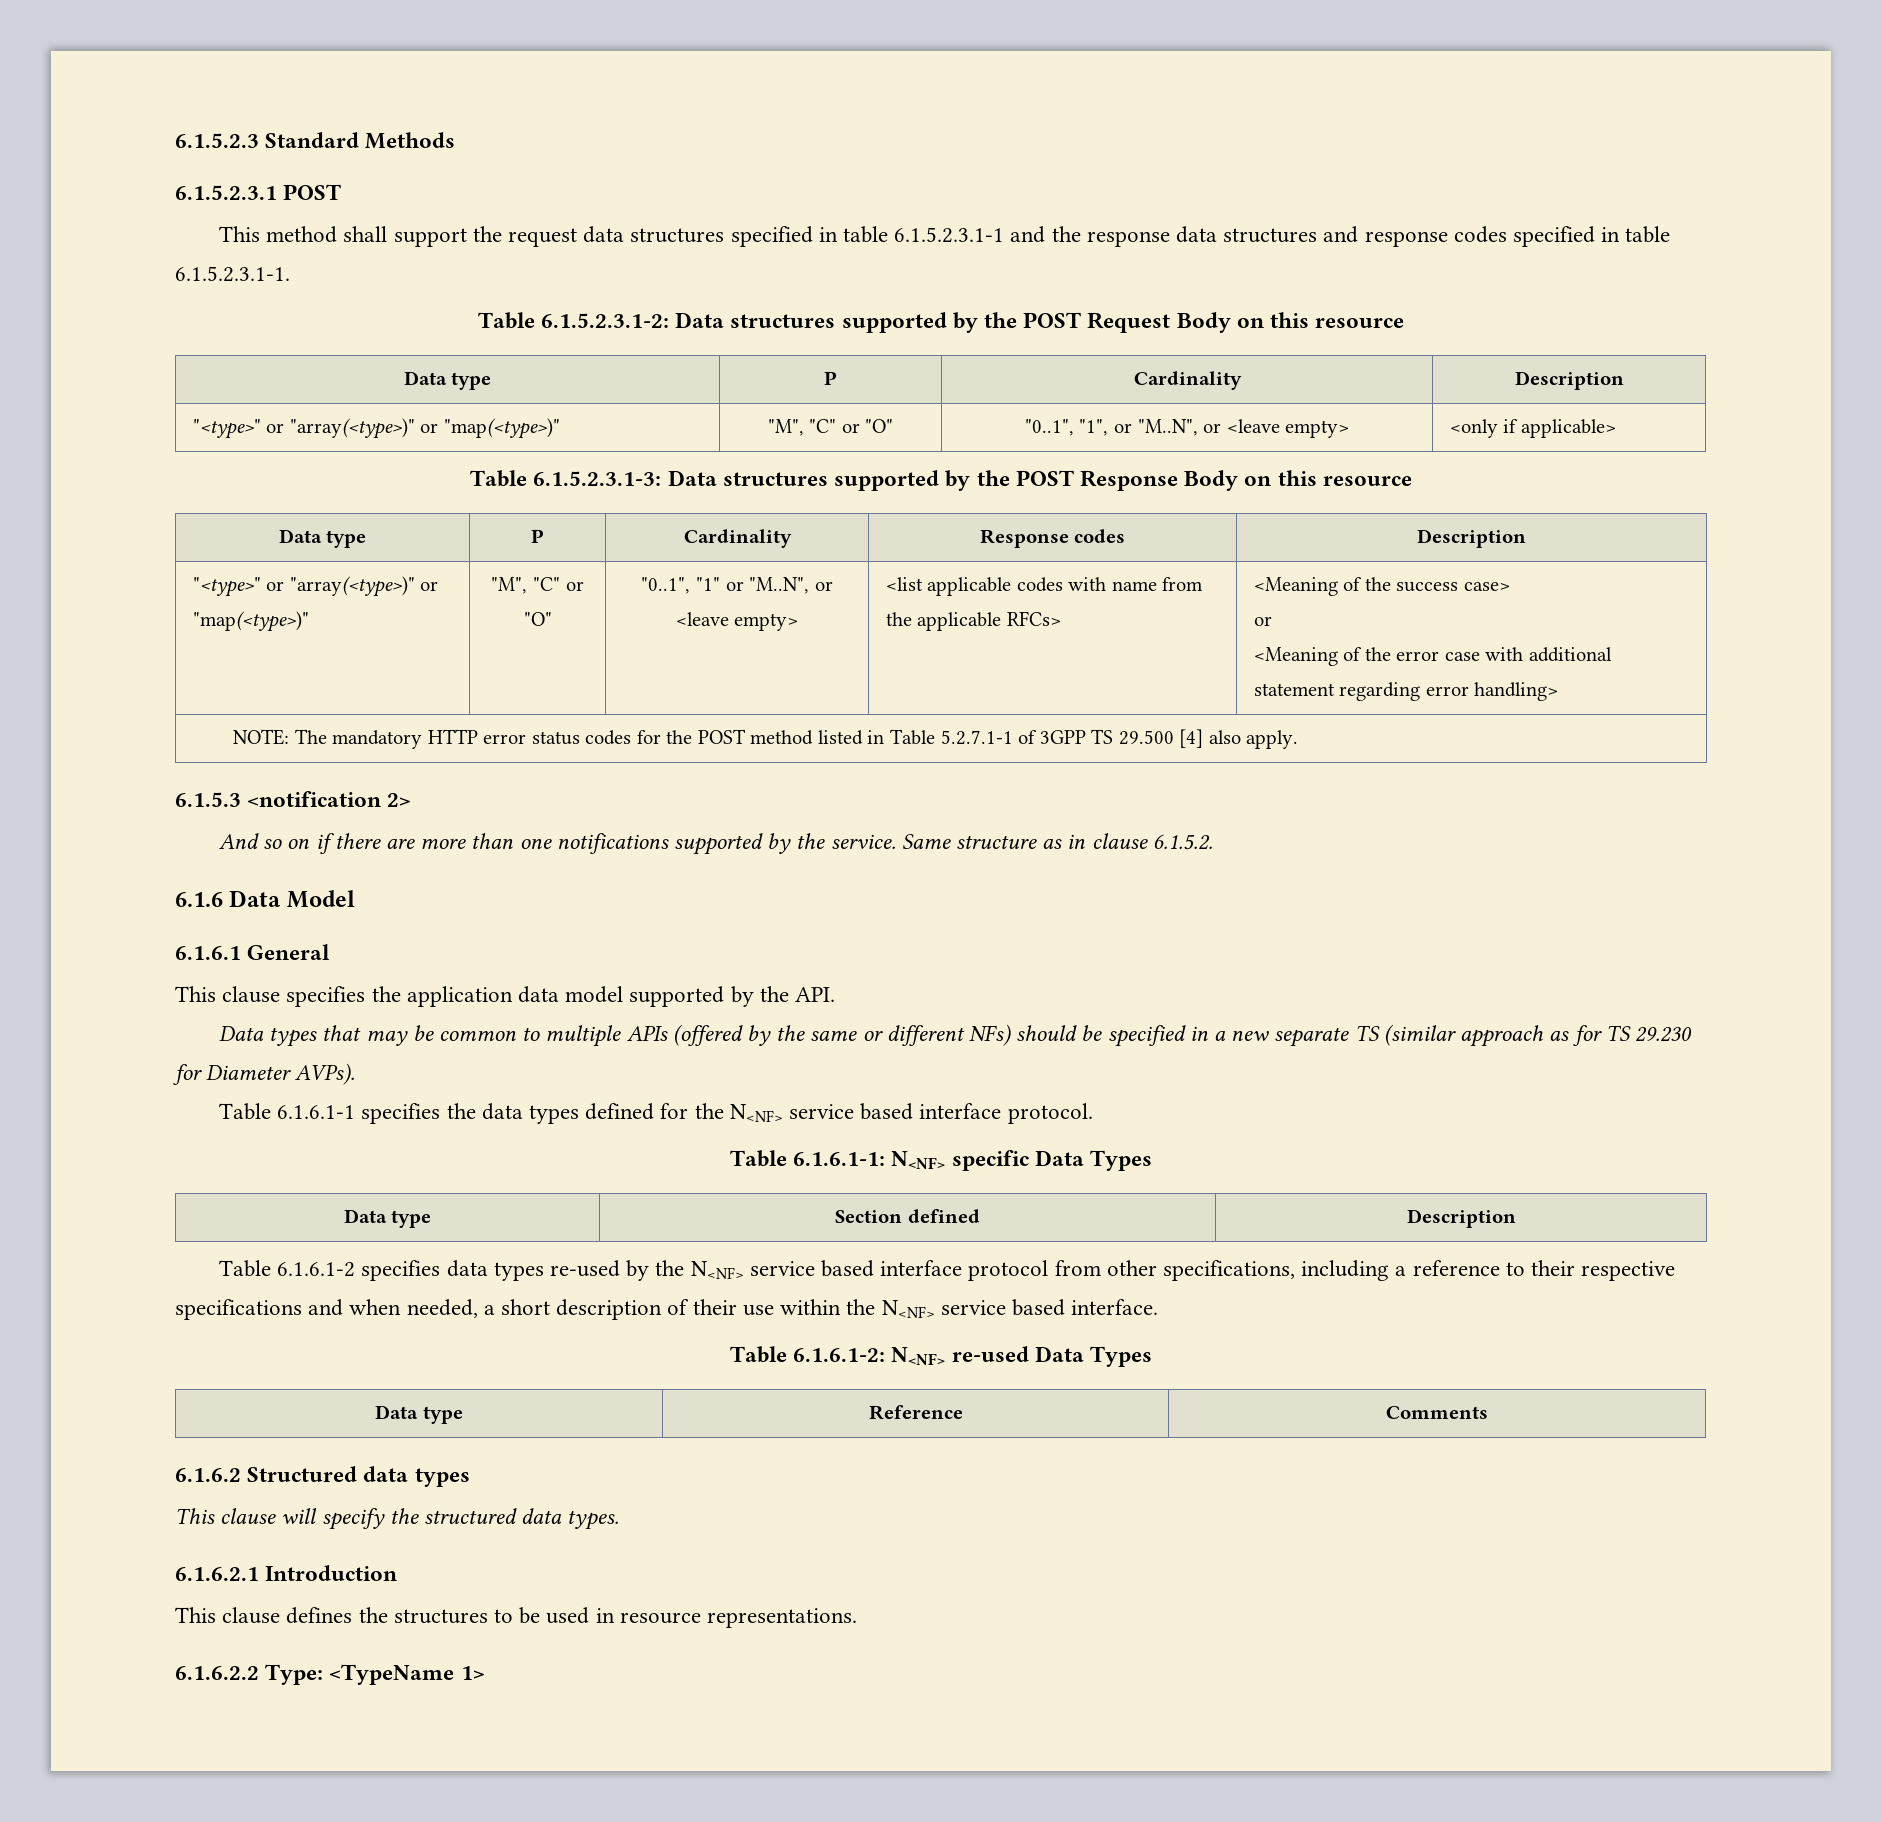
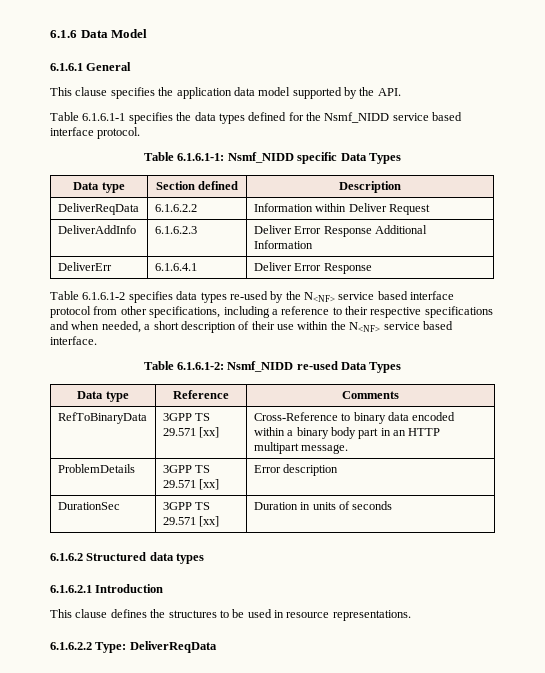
- 6.1.5.2.3 Standard Methods
- 6.1.5.2.3.1 POST
- This method shall support the request data structures specified in table 6.1.5.2.3.1-1 and the response data structures and response codes specified in table 6.1.5.2.3.1-1.
- Table 6.1.5.2.3.1-2: Data structures supported by the POST Request Body on this resource
- Data type | P | Cardinality | Description
- "<type>" or "array(<type>)" or "map(<type>)" | "M", "C" or "O" | "0..1", "1", or "M..N", or <leave empty> | <only if applicable>
- Table 6.1.5.2.3.1-3: Data structures supported by the POST Response Body on this resource
- Data type | P | Cardinality | Response codes | Description
- "<type>" or "array(<type>)" or "map(<type>)" | "M", "C" or "O" | "0..1", "1" or "M..N", or <leave empty> | <list applicable codes with name from the applicable RFCs> | <Meaning of the success case>
- or
- <Meaning of the error case with additional statement regarding error handling>
- NOTE: The mandatory HTTP error status codes for the POST method listed in Table 5.2.7.1-1 of 3GPP TS 29.500 [4] also apply.
- 6.1.5.3 <notification 2>
- And so on if there are more than one notifications supported by the service. Same structure as in clause 6.1.5.2.
- Data types that may be common to multiple APIs (offered by the same or different NFs) should be specified in a new separate TS (similar approach as for TS 29.230 for Diameter AVPs).
- Table 6.1.6.1-1 specifies the data types defined for the N<NF> service based interface protocol.
+ Table 6.1.6.1-1 specifies the data types defined for the Nsmf_NIDD service based interface protocol.
- Table 6.1.6.1-1: N<NF> specific Data Types
+ Table 6.1.6.1-1: Nsmf_NIDD specific Data Types
+ DeliverReqData | 6.1.6.2.2 | Information within Deliver Request
+ DeliverAddInfo | 6.1.6.2.3 | Deliver Error Response Additional Information
+ DeliverErr | 6.1.6.4.1 | Deliver Error Response
- Table 6.1.6.1-2: N<NF> re-used Data Types
+ Table 6.1.6.1-2: Nsmf_NIDD re-used Data Types
+ RefToBinaryData | 3GPP TS 29.571 [xx] | Cross-Reference to binary data encoded within a binary body part in an HTTP multipart message.
+ ProblemDetails | 3GPP TS 29.571 [xx] | Error description
+ DurationSec | 3GPP TS 29.571 [xx] | Duration in units of seconds
  6.1.6.2 Structured data types
- This clause will specify the structured data types.
- 6.1.6.2.2 Type: <TypeName 1>
+ 6.1.6.2.2 Type: DeliverReqData

